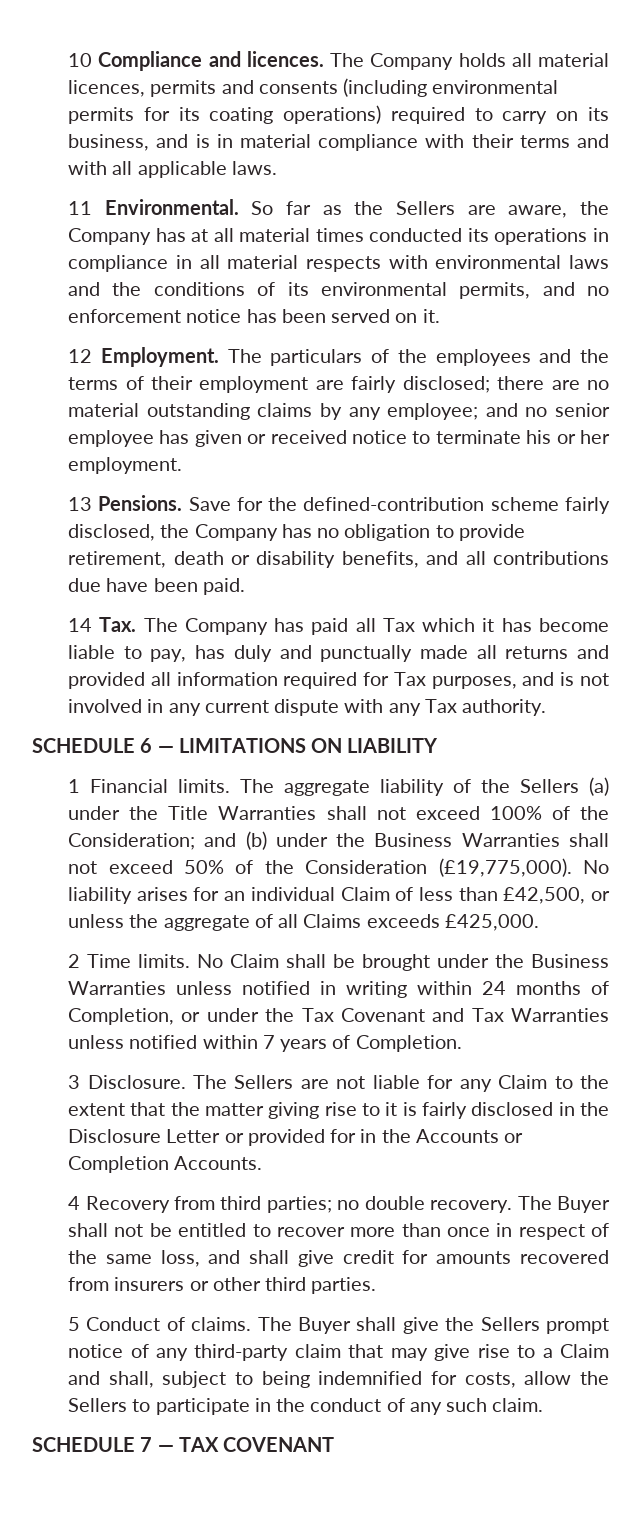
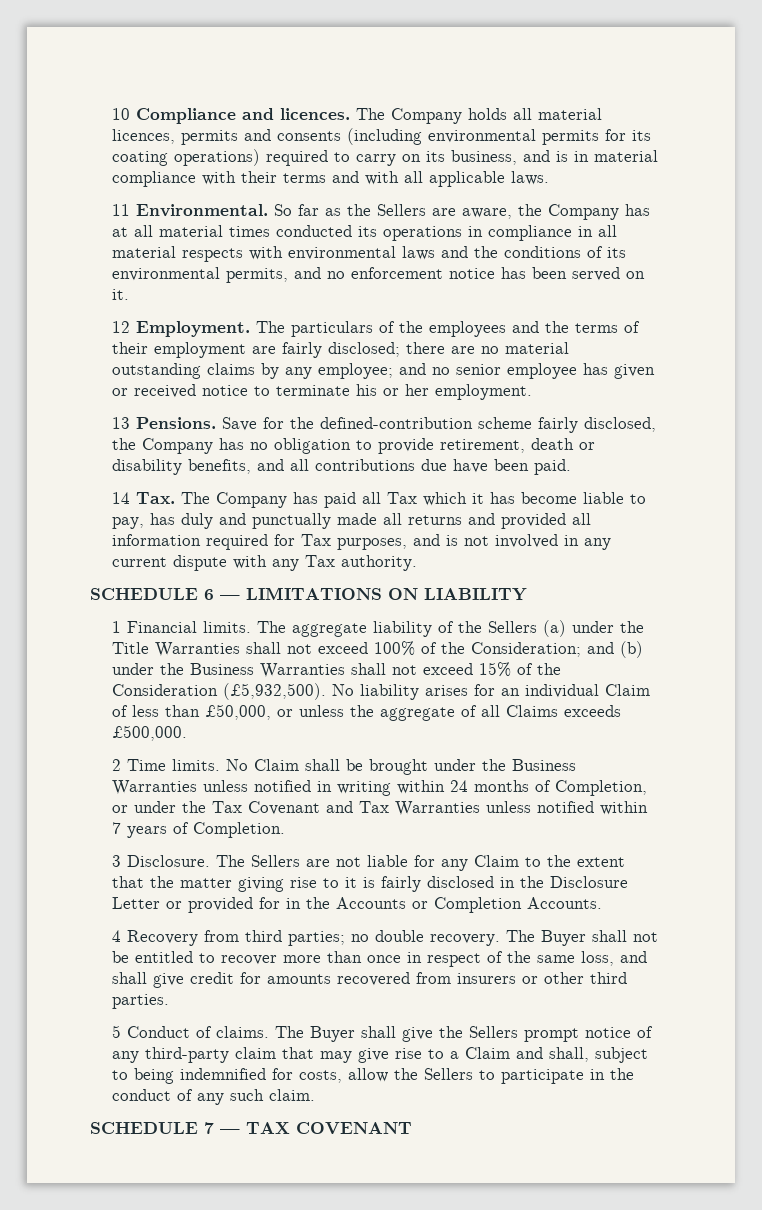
- The aggregate liability of the Sellers (a) under the Title Warranties shall not exceed 100% of the Consideration; and (b) under the Business Warranties shall not exceed 50% of the Consideration (£19,775,000).
+ The aggregate liability of the Sellers (a) under the Title Warranties shall not exceed 100% of the Consideration; and (b) under the Business Warranties shall not exceed 15% of the Consideration (£5,932,500).
- No liability arises for an individual Claim of less than £42,500, or unless the aggregate of all Claims exceeds £425,000.
+ No liability arises for an individual Claim of less than £50,000, or unless the aggregate of all Claims exceeds £500,000.

